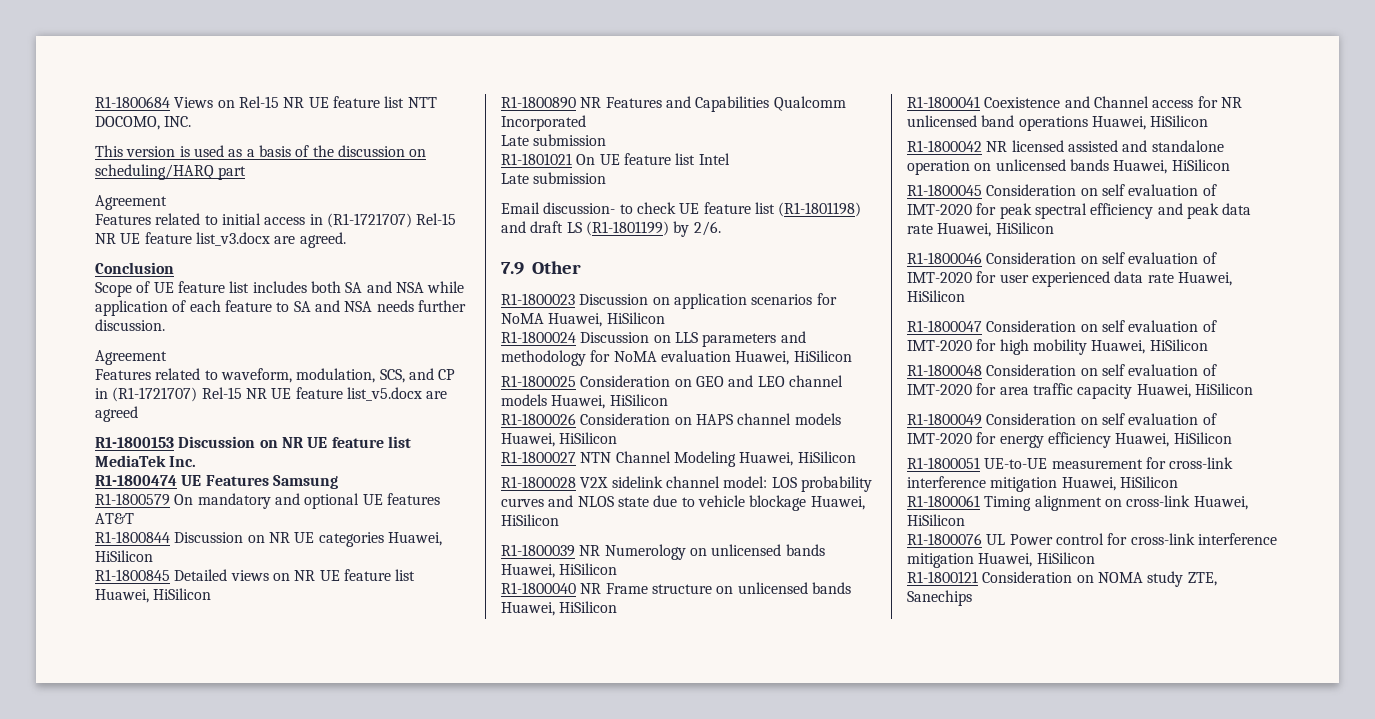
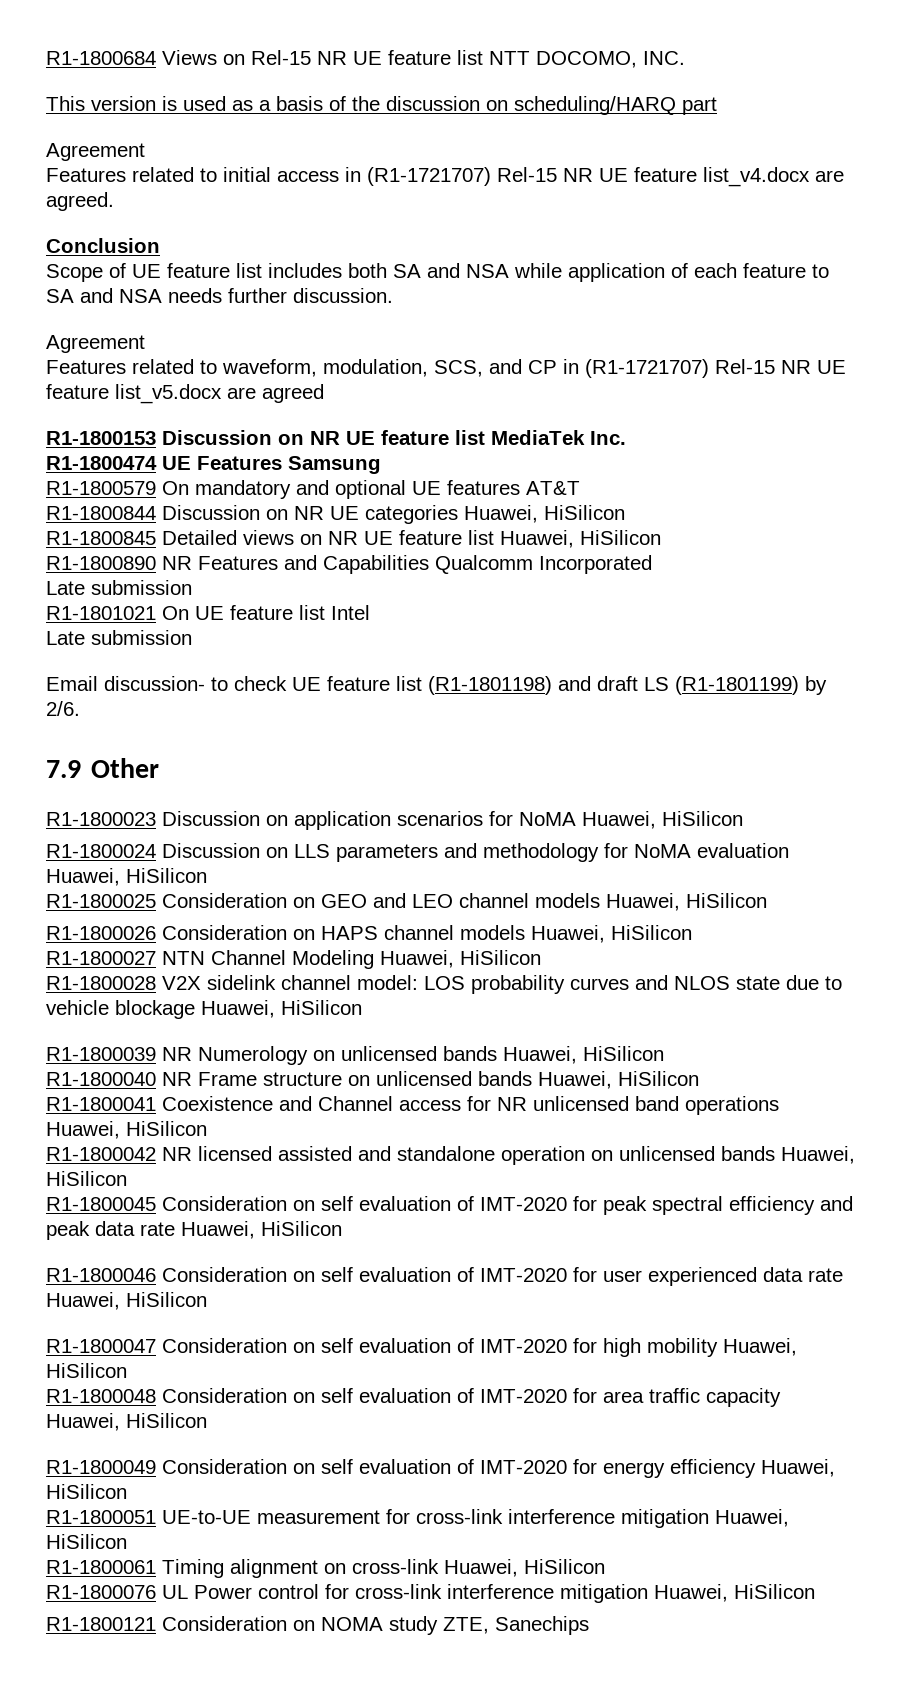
- Features related to initial access in (R1-1721707) Rel-15 NR UE feature list_v3.docx are agreed.
+ Features related to initial access in (R1-1721707) Rel-15 NR UE feature list_v4.docx are agreed.

